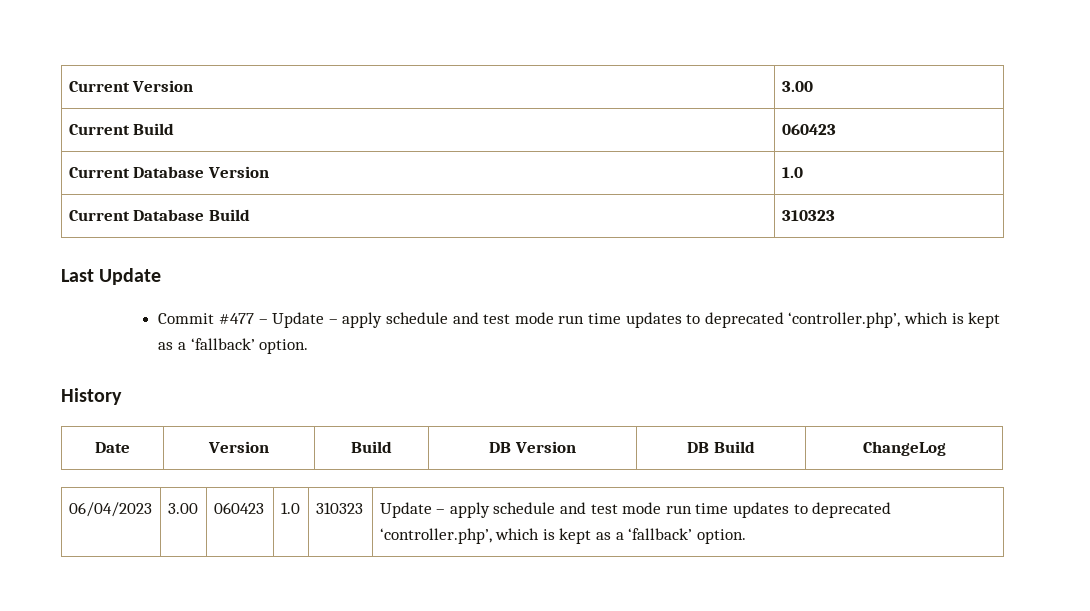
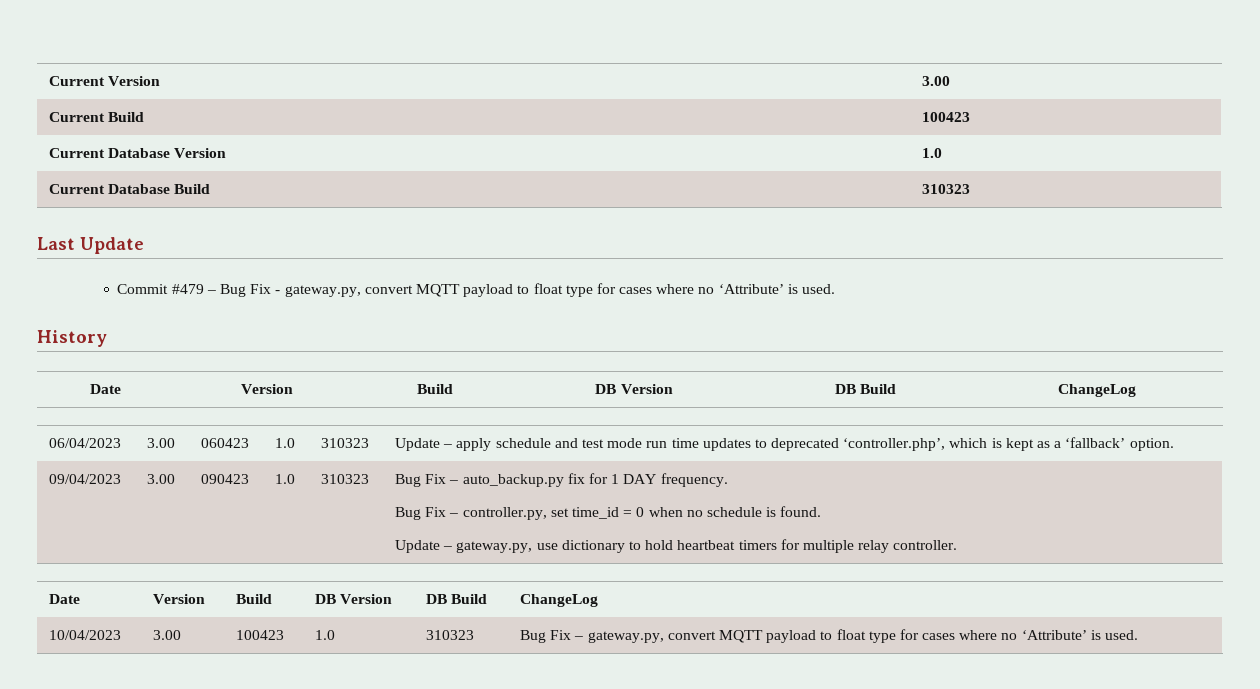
- Current Build | 060423
+ Current Build | 100423
- Commit #477 – Update – apply schedule and test mode run time updates to deprecated ‘controller.php’, which is kept as a ‘fallback’ option.
+ Commit #479 – Bug Fix - gateway.py, convert MQTT payload to float type for cases where no ‘Attribute’ is used.
+ 09/04/2023 | 3.00 | 090423 | 1.0 | 310323 | Bug Fix – auto_backup.py fix for 1 DAY frequency.
+ Bug Fix – controller.py, set time_id = 0 when no schedule is found.
+ Update – gateway.py, use dictionary to hold heartbeat timers for multiple relay controller.
+ Date | Version | Build | DB Version | DB Build | ChangeLog
+ 10/04/2023 | 3.00 | 100423 | 1.0 | 310323 | Bug Fix – gateway.py, convert MQTT payload to float type for cases where no ‘Attribute’ is used.

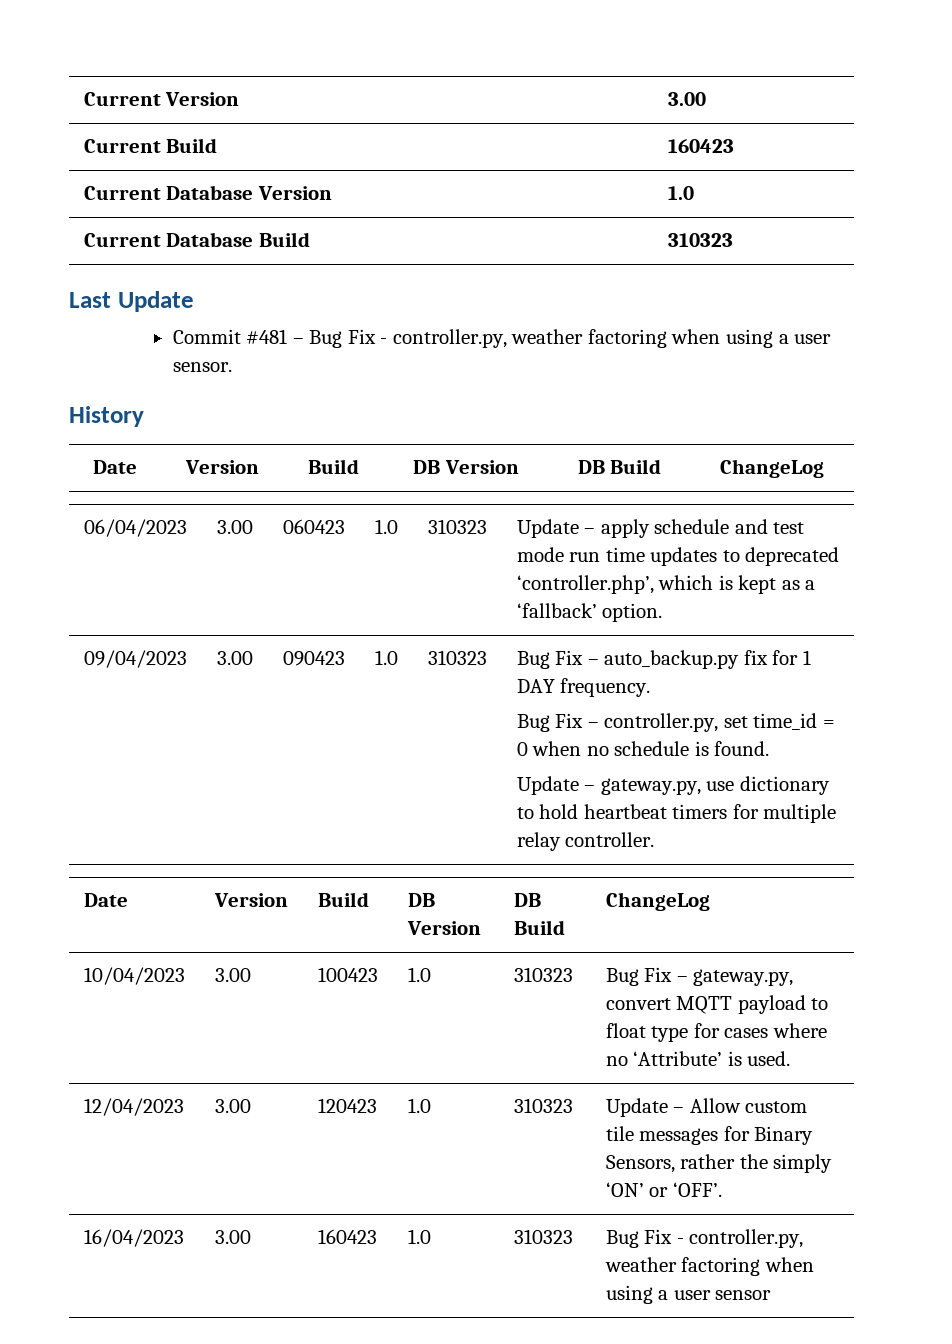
- Current Build | 100423
+ Current Build | 160423
- Commit #479 – Bug Fix - gateway.py, convert MQTT payload to float type for cases where no ‘Attribute’ is used.
+ Commit #481 – Bug Fix - controller.py, weather factoring when using a user sensor.
+ 12/04/2023 | 3.00 | 120423 | 1.0 | 310323 | Update – Allow custom tile messages for Binary Sensors, rather the simply ‘ON’ or ‘OFF’.
+ 16/04/2023 | 3.00 | 160423 | 1.0 | 310323 | Bug Fix - controller.py, weather factoring when using a user sensor

